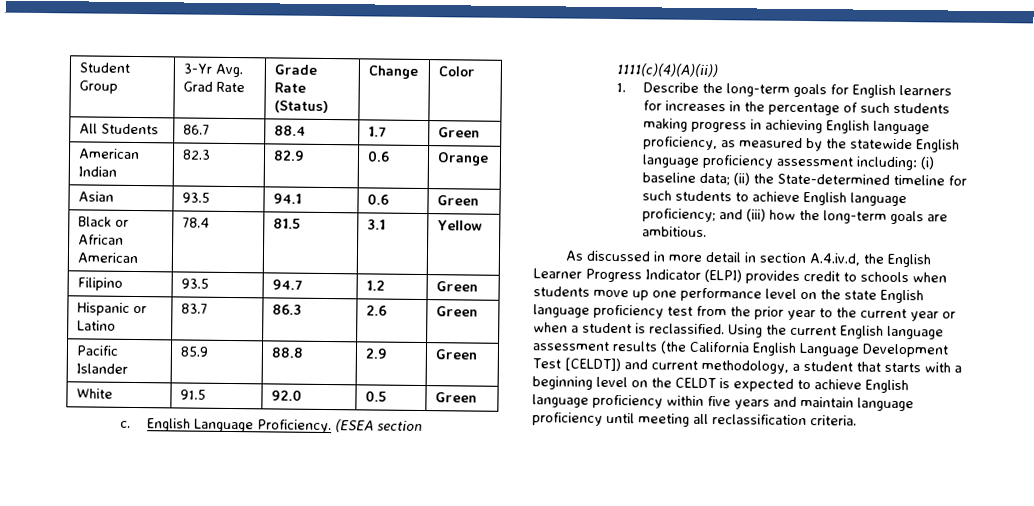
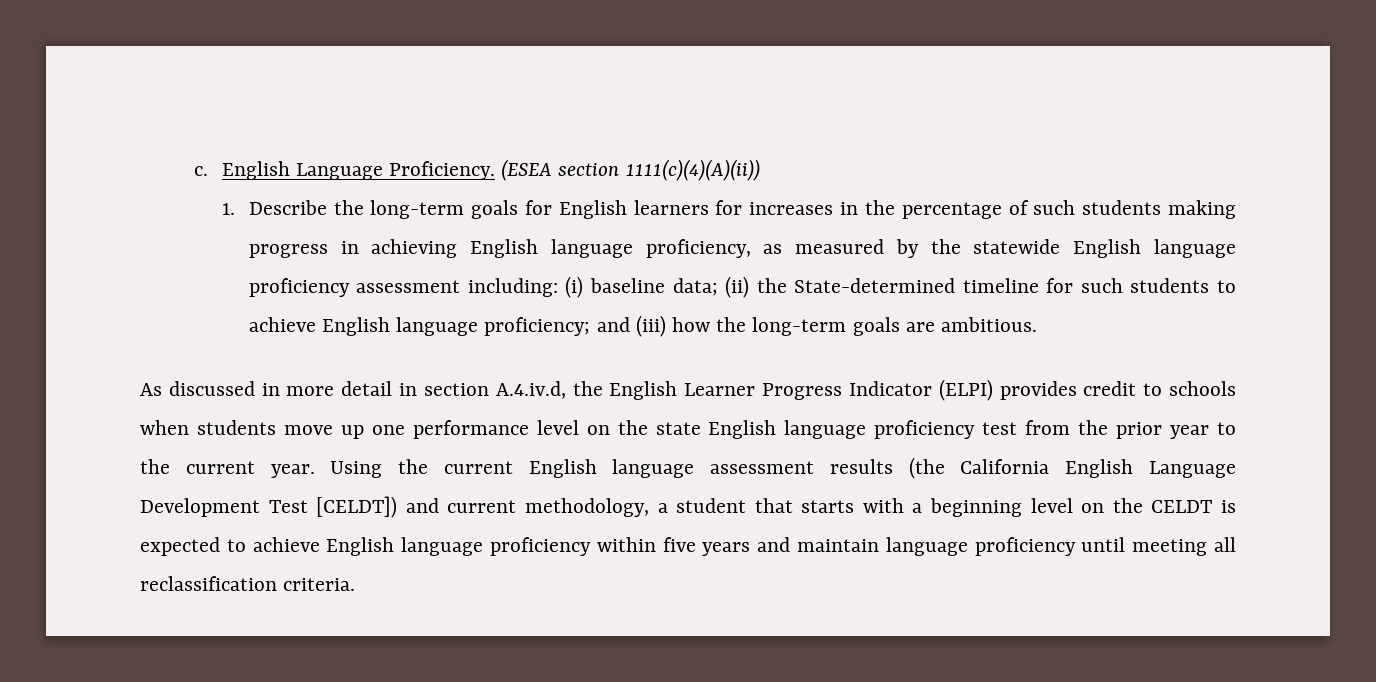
- Student Group | 3-Yr Avg. Grad Rate | Grade Rate (Status) | Change | Color
- All Students | 86.7 | 88.4 | 1.7 | Green
- American Indian | 82.3 | 82.9 | 0.6 | Orange
- Asian | 93.5 | 94.1 | 0.6 | Green
- Black or African American | 78.4 | 81.5 | 3.1 | Yellow
- Filipino | 93.5 | 94.7 | 1.2 | Green
- Hispanic or Latino | 83.7 | 86.3 | 2.6 | Green
- Pacific Islander | 85.9 | 88.8 | 2.9 | Green
- White | 91.5 | 92.0 | 0.5 | Green
- As discussed in more detail in section A.4.iv.d, the English Learner Progress Indicator (ELPI) provides credit to schools when students move up one performance level on the state English language proficiency test from the prior year to the current year or when a student is reclassified.
+ As discussed in more detail in section A.4.iv.d, the English Learner Progress Indicator (ELPI) provides credit to schools when students move up one performance level on the state English language proficiency test from the prior year to the current year.

